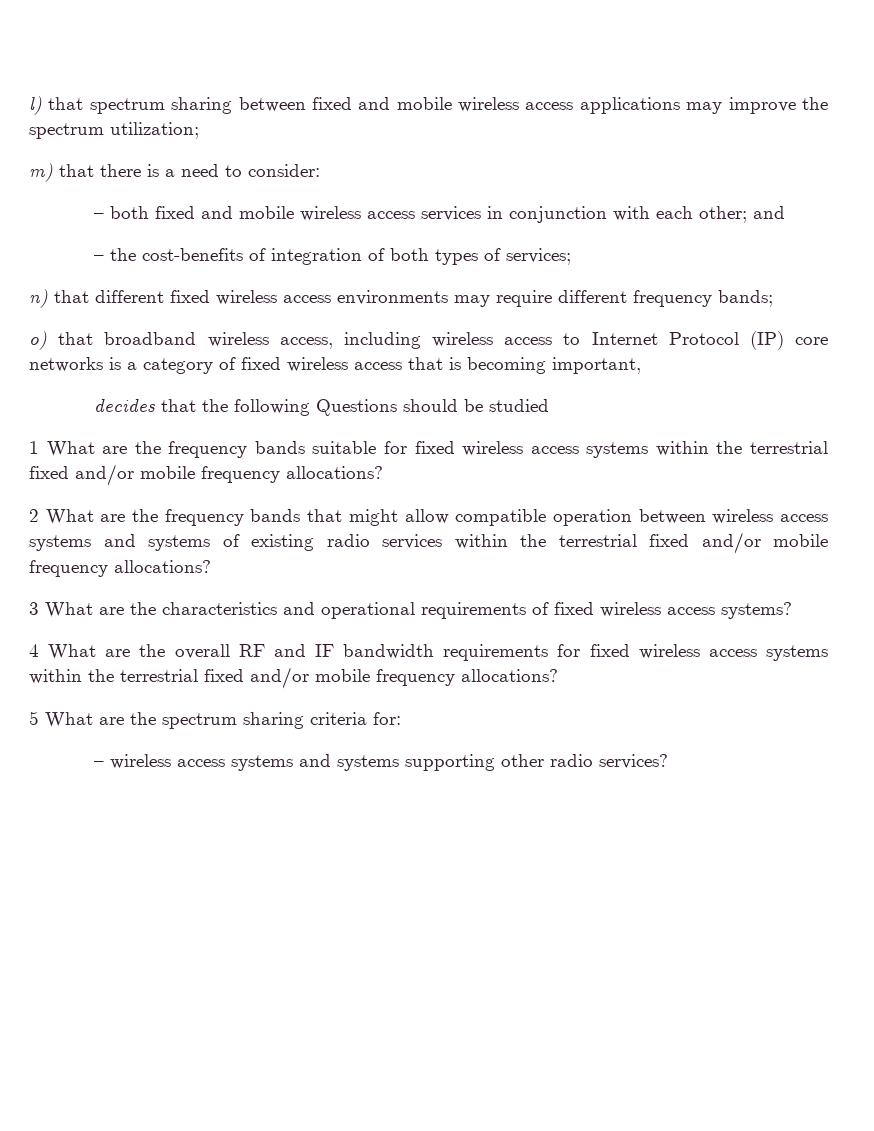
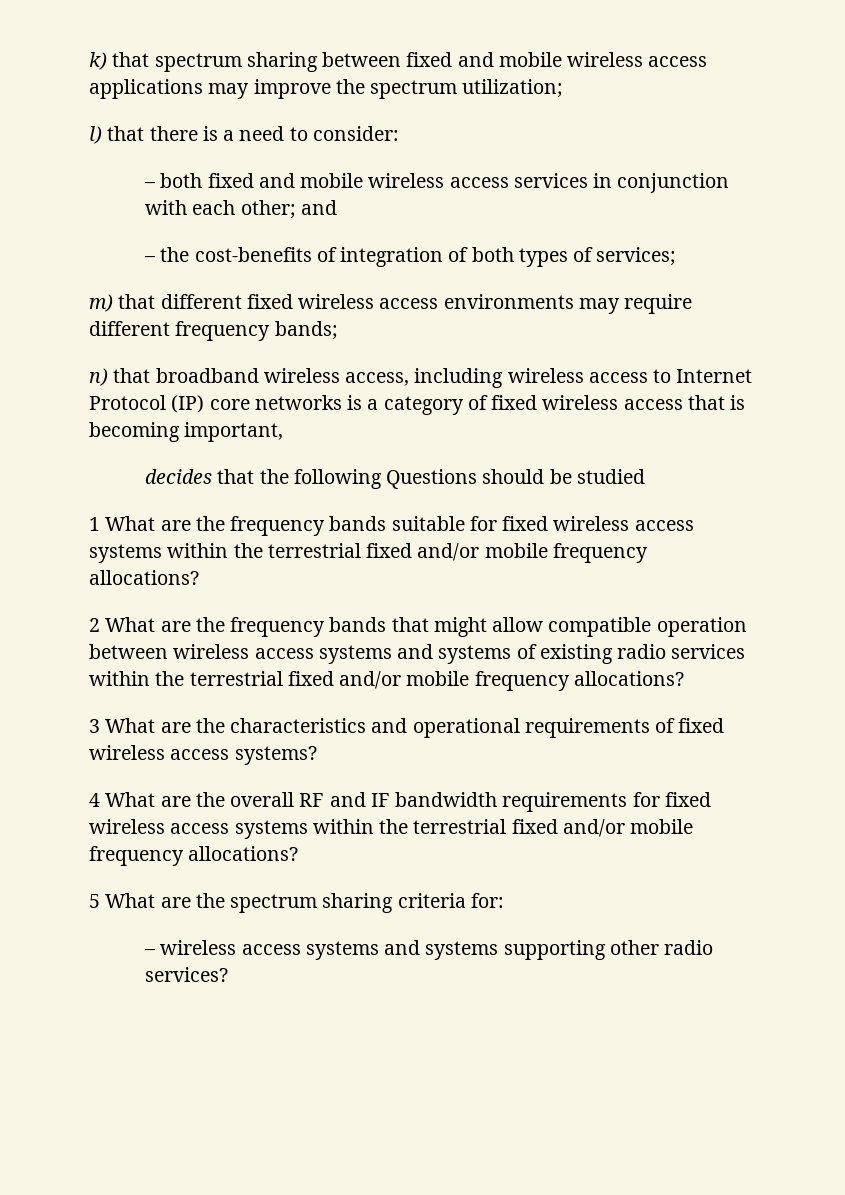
- l) that spectrum sharing between fixed and mobile wireless access applications may improve the spectrum utilization;
+ k) that spectrum sharing between fixed and mobile wireless access applications may improve the spectrum utilization;
- m) that there is a need to consider:
+ l) that there is a need to consider:
- n) that different fixed wireless access environments may require different frequency bands;
+ m) that different fixed wireless access environments may require different frequency bands;
- o) that broadband wireless access, including wireless access to Internet Protocol (IP) core networks is a category of fixed wireless access that is becoming important,
+ n) that broadband wireless access, including wireless access to Internet Protocol (IP) core networks is a category of fixed wireless access that is becoming important,

